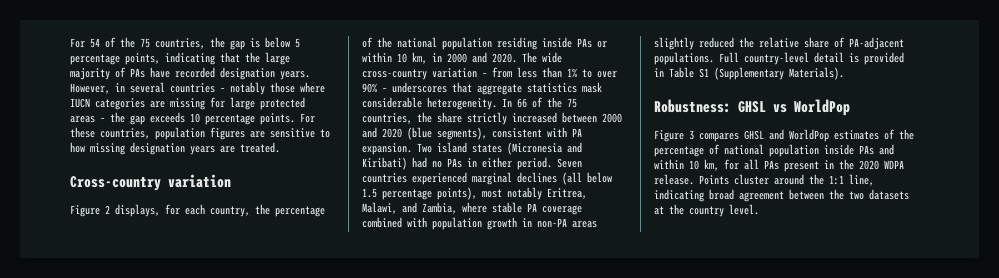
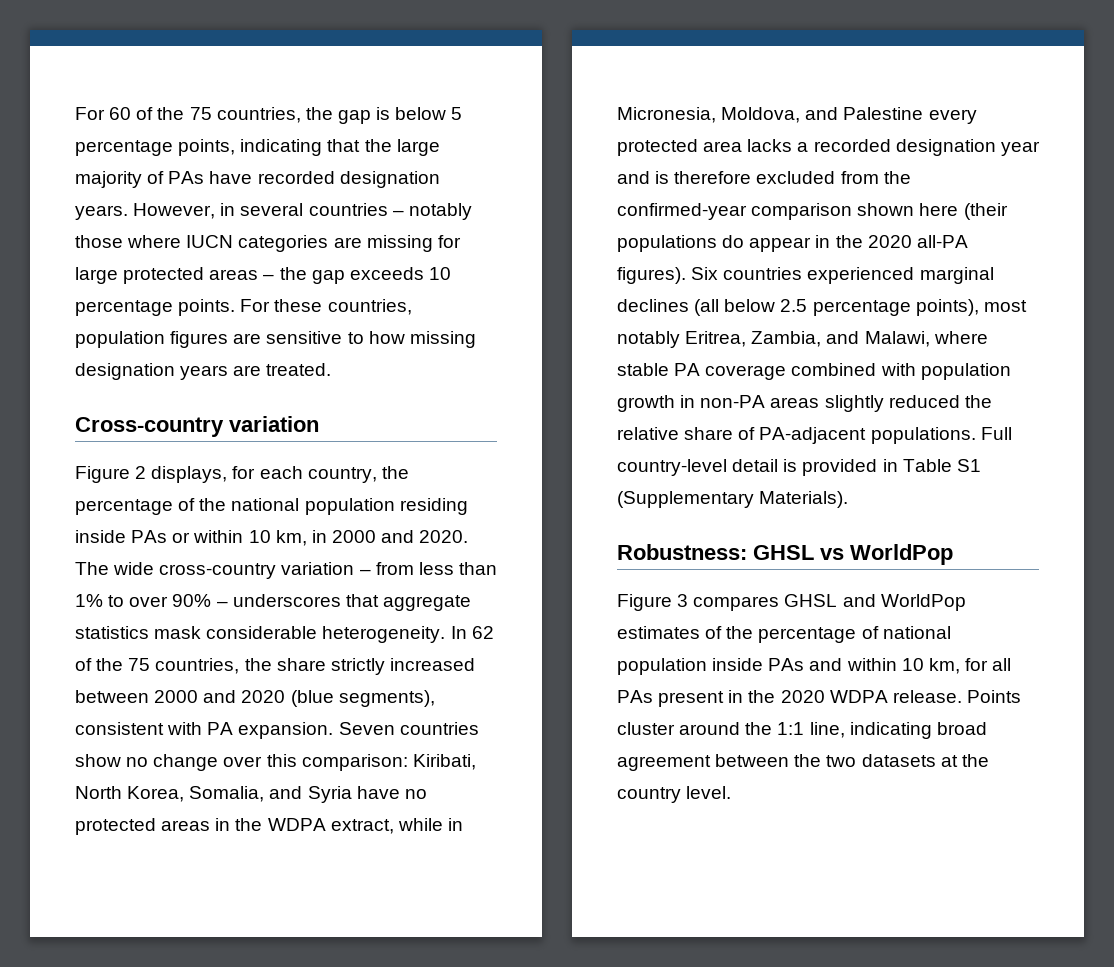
- For 54 of the 75 countries, the gap is below 5 percentage points, indicating that the large majority of PAs have recorded designation years.
+ For 60 of the 75 countries, the gap is below 5 percentage points, indicating that the large majority of PAs have recorded designation years.
- In 66 of the 75 countries, the share strictly increased between 2000 and 2020 (blue segments), consistent with PA expansion.
+ In 62 of the 75 countries, the share strictly increased between 2000 and 2020 (blue segments), consistent with PA expansion.
- Two island states (Micronesia and Kiribati) had no PAs in either period. Seven countries experienced marginal declines (all below 1.5 percentage points), most notably Eritrea, Malawi, and Zambia, where stable PA coverage combined with population growth in non-PA areas slightly reduced the relative share of PA-adjacent populations.
+ Seven countries show no change over this comparison: Kiribati, North Korea, Somalia, and Syria have no protected areas in the WDPA extract, while in Micronesia, Moldova, and Palestine every protected area lacks a recorded designation year and is therefore excluded from the confirmed-year comparison shown here (their populations do appear in the 2020 all-PA figures). Six countries experienced marginal declines (all below 2.5 percentage points), most notably Eritrea, Zambia, and Malawi, where stable PA coverage combined with population growth in non-PA areas slightly reduced the relative share of PA-adjacent populations.

